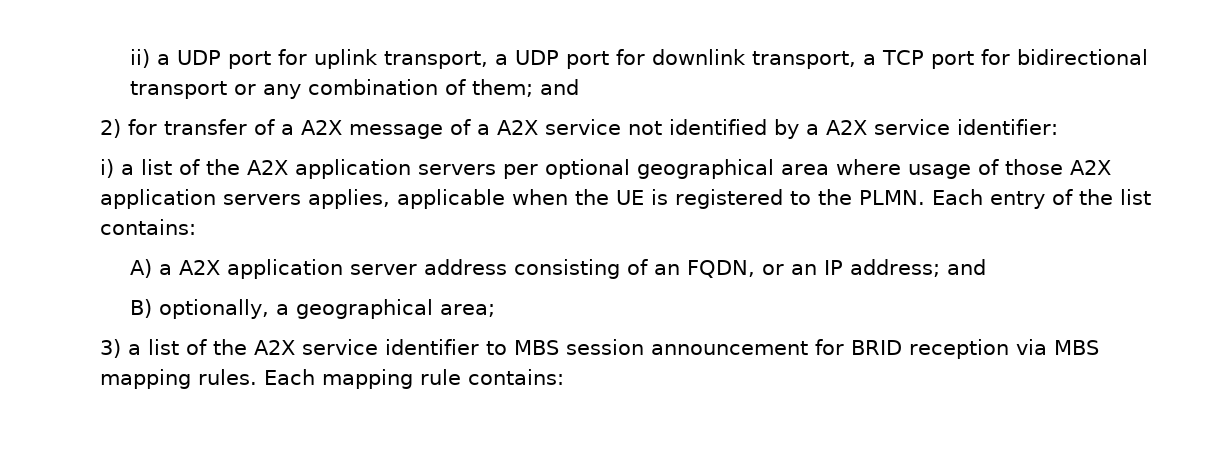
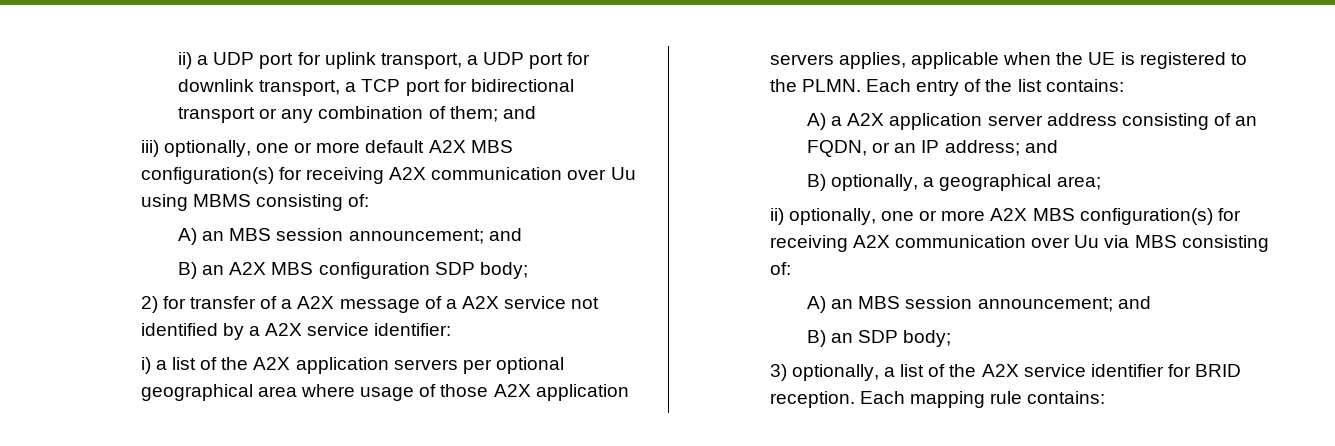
+ iii) optionally, one or more default A2X MBS configuration(s) for receiving A2X communication over Uu using MBMS consisting of:
+ A) an MBS session announcement; and
+ B) an A2X MBS configuration SDP body;
+ ii) optionally, one or more A2X MBS configuration(s) for receiving A2X communication over Uu via MBS consisting of:
+ A) an MBS session announcement; and
+ B) an SDP body;
- 3) a list of the A2X service identifier to MBS session announcement for BRID reception via MBS mapping rules.
+ 3) optionally, a list of the A2X service identifier for BRID reception.

